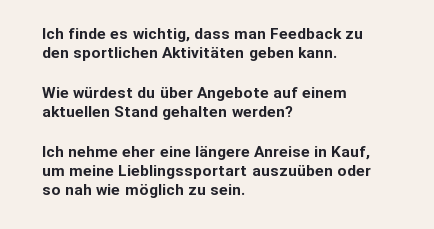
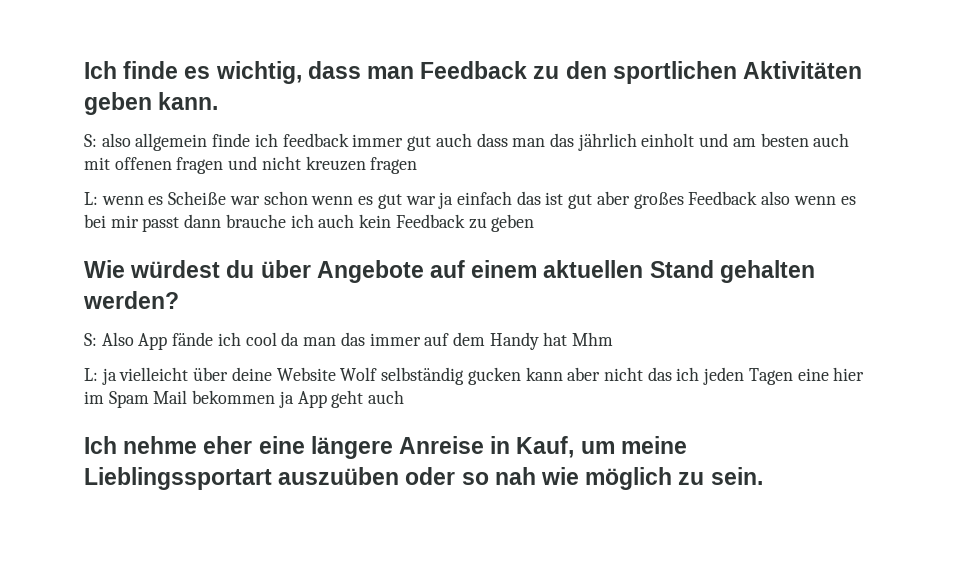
+ S: also allgemein finde ich feedback immer gut auch dass man das jährlich einholt und am besten auch mit offenen fragen und nicht kreuzen fragen
+ L: wenn es Scheiße war schon wenn es gut war ja einfach das ist gut aber großes Feedback also wenn es bei mir passt dann brauche ich auch kein Feedback zu geben
+ S: Also App fände ich cool da man das immer auf dem Handy hat Mhm
+ L: ja vielleicht über deine Website Wolf selbständig gucken kann aber nicht das ich jeden Tagen eine hier im Spam Mail bekommen ja App geht auch

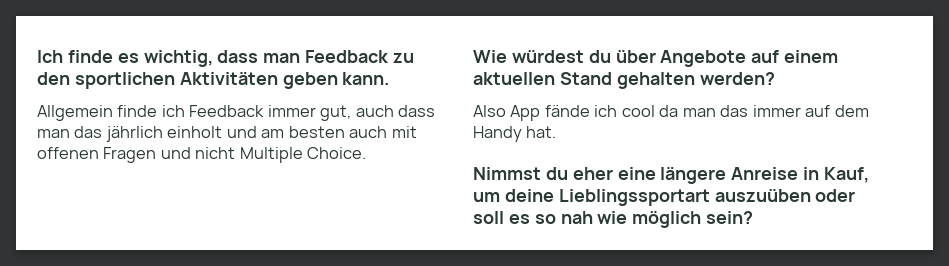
- S: also allgemein finde ich feedback immer gut auch dass man das jährlich einholt und am besten auch mit offenen fragen und nicht kreuzen fragen
- L: wenn es Scheiße war schon wenn es gut war ja einfach das ist gut aber großes Feedback also wenn es bei mir passt dann brauche ich auch kein Feedback zu geben
+ Allgemein finde ich Feedback immer gut, auch dass man das jährlich einholt und am besten auch mit offenen Fragen und nicht Multiple Choice.
- S: Also App fände ich cool da man das immer auf dem Handy hat Mhm
- L: ja vielleicht über deine Website Wolf selbständig gucken kann aber nicht das ich jeden Tagen eine hier im Spam Mail bekommen ja App geht auch
- Ich nehme eher eine längere Anreise in Kauf, um meine Lieblingssportart auszuüben oder so nah wie möglich zu sein.
+ Also App fände ich cool da man das immer auf dem Handy hat.
+ Nimmst du eher eine längere Anreise in Kauf, um deine Lieblingssportart auszuüben oder soll es so nah wie möglich sein?

